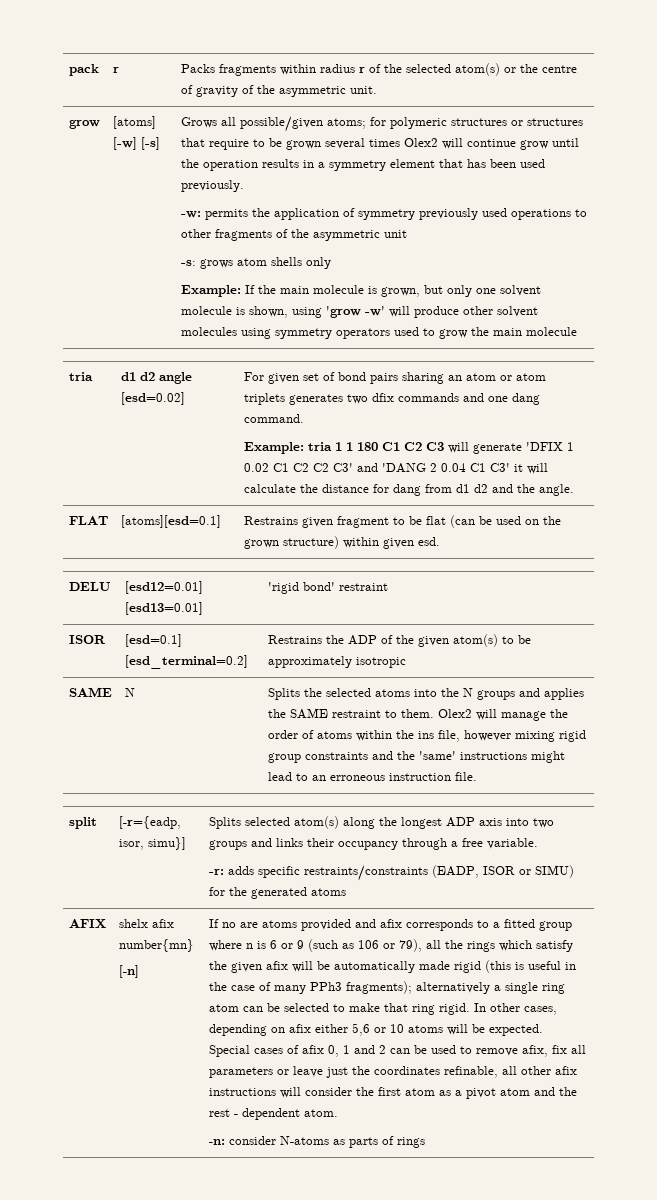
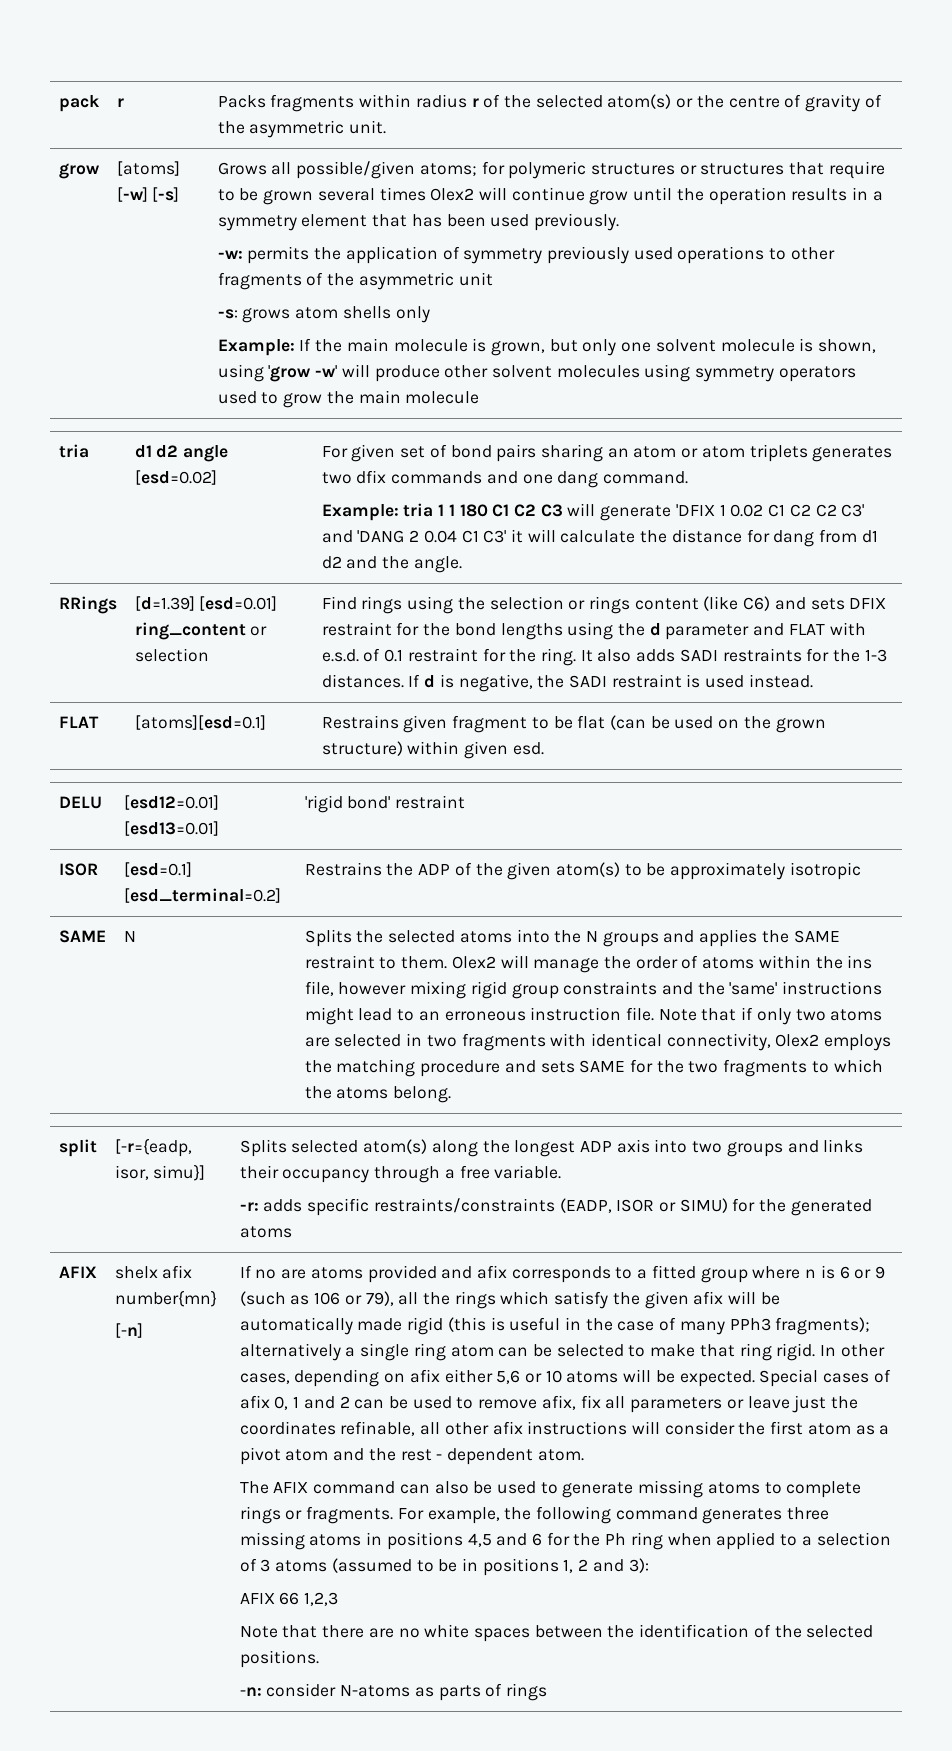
+ RRings | [d=1.39] [esd=0.01] ring_content or selection | Find rings using the selection or rings content (like C6) and sets DFIX restraint for the bond lengths using the d parameter and FLAT with e.s.d. of 0.1 restraint for the ring. It also adds SADI restraints for the 1-3 distances. If d is negative, the SADI restraint is used instead.
+ Note that if only two atoms are selected in two fragments with identical connectivity, Olex2 employs the matching procedure and sets SAME for the two fragments to which the atoms belong.
+ The AFIX command can also be used to generate missing atoms to complete rings or fragments. For example, the following command generates three missing atoms in positions 4,5 and 6 for the Ph ring when applied to a selection of 3 atoms (assumed to be in positions 1, 2 and 3):
+ AFIX 66 1,2,3
+ Note that there are no white spaces between the identification of the selected positions.

